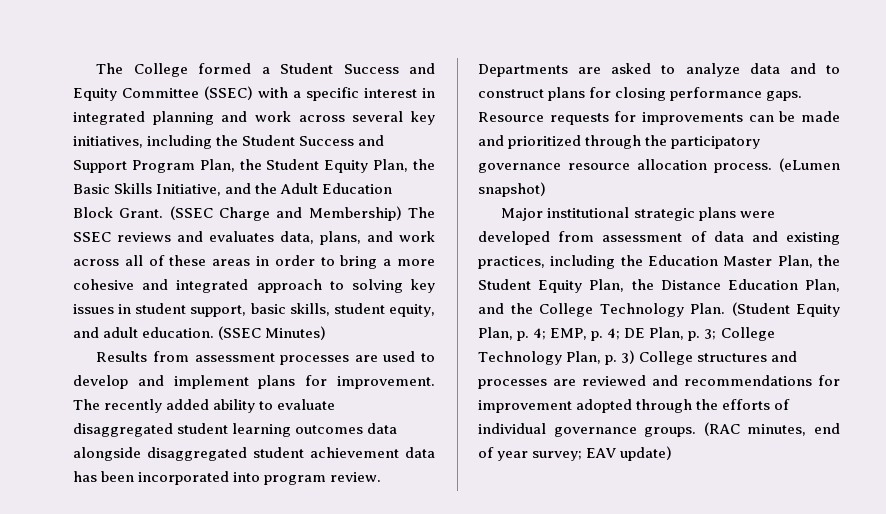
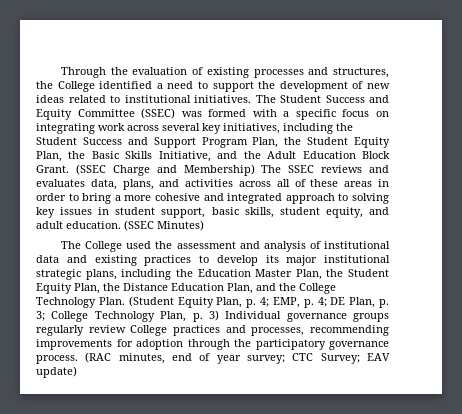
- The College formed a Student Success and Equity Committee (SSEC) with a specific interest in integrated planning and work across several key initiatives, including the Student Success and Support Program Plan, the Student Equity Plan, the Basic Skills Initiative, and the Adult Education Block Grant.
+ Through the evaluation of existing processes and structures, the College identified a need to support the development of new ideas related to institutional initiatives. The Student Success and Equity Committee (SSEC) was formed with a specific focus on integrating work across several key initiatives, including the Student Success and Support Program Plan, the Student Equity Plan, the Basic Skills Initiative, and the Adult Education Block Grant.
- (SSEC Charge and Membership) The SSEC reviews and evaluates data, plans, and work across all of these areas in order to bring a more cohesive and integrated approach to solving key issues in student support, basic skills, student equity, and adult education.
+ (SSEC Charge and Membership) The SSEC reviews and evaluates data, plans, and activities across all of these areas in order to bring a more cohesive and integrated approach to solving key issues in student support, basic skills, student equity, and adult education.
- Results from assessment processes are used to develop and implement plans for improvement. The recently added ability to evaluate disaggregated student learning outcomes data alongside disaggregated student achievement data has been incorporated into program review. Departments are asked to analyze data and to construct plans for closing performance gaps. Resource requests for improvements can be made and prioritized through the participatory governance resource allocation process. (eLumen snapshot)
- Major institutional strategic plans were developed from assessment of data and existing practices, including the Education Master Plan, the Student Equity Plan, the Distance Education Plan, and the College Technology Plan.
+ The College used the assessment and analysis of institutional data and existing practices to develop its major institutional strategic plans, including the Education Master Plan, the Student Equity Plan, the Distance Education Plan, and the College Technology Plan.
- (Student Equity Plan, p. 4; EMP, p. 4; DE Plan, p. 3; College Technology Plan, p. 3) College structures and processes are reviewed and recommendations for improvement adopted through the efforts of individual governance groups.
+ (Student Equity Plan, p. 4; EMP, p. 4; DE Plan, p. 3; College Technology Plan, p. 3) Individual governance groups regularly review College practices and processes, recommending improvements for adoption through the participatory governance process.
- (RAC minutes, end of year survey; EAV update)
+ (RAC minutes, end of year survey; CTC Survey; EAV update)

